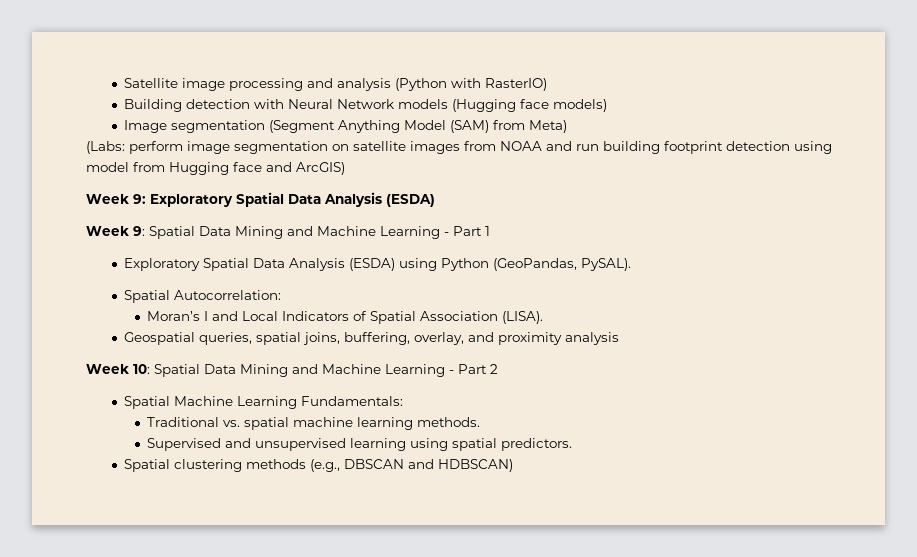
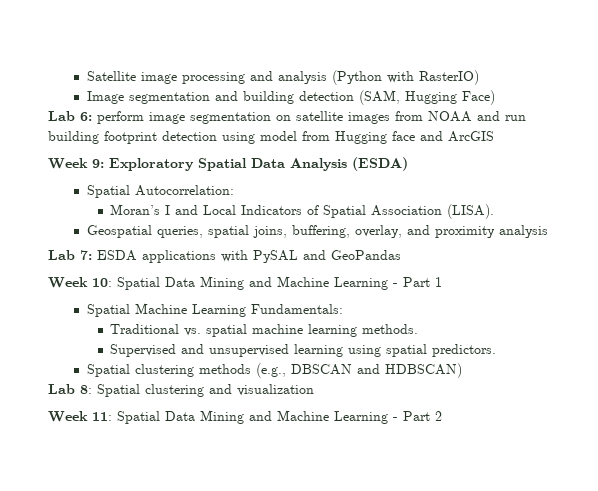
- Building detection with Neural Network models (Hugging face models)
- Image segmentation (Segment Anything Model (SAM) from Meta)
- (Labs: perform image segmentation on satellite images from NOAA and run building footprint detection using model from Hugging face and ArcGIS)
+ Image segmentation and building detection (SAM, Hugging Face)
+ Lab 6: perform image segmentation on satellite images from NOAA and run building footprint detection using model from Hugging face and ArcGIS
- Week 9: Spatial Data Mining and Machine Learning - Part 1
- Exploratory Spatial Data Analysis (ESDA) using Python (GeoPandas, PySAL).
+ Lab 7: ESDA applications with PySAL and GeoPandas
- Week 10: Spatial Data Mining and Machine Learning - Part 2
+ Week 10: Spatial Data Mining and Machine Learning - Part 1
+ Lab 8: Spatial clustering and visualization
+ Week 11: Spatial Data Mining and Machine Learning - Part 2

